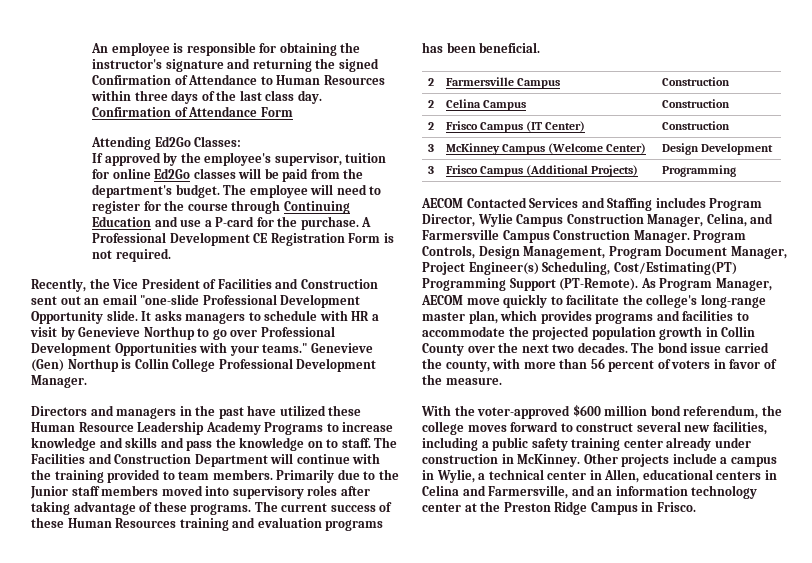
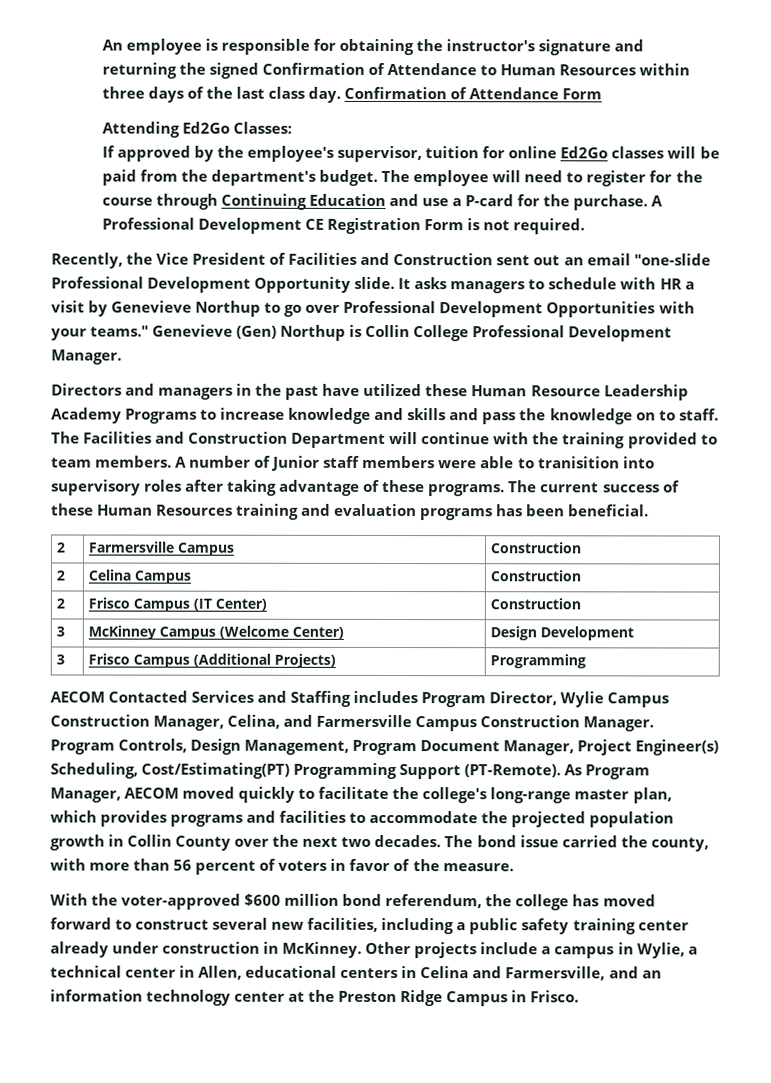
- Primarily due to the Junior staff members moved into supervisory roles after taking advantage of these programs.
+ A number of Junior staff members were able to tranisition into supervisory roles after taking advantage of these programs.
- As Program Manager, AECOM move quickly to facilitate the college's long-range master plan, which provides programs and facilities to accommodate the projected population growth in Collin County over the next two decades.
+ As Program Manager, AECOM moved quickly to facilitate the college's long-range master plan, which provides programs and facilities to accommodate the projected population growth in Collin County over the next two decades.
- With the voter-approved $600 million bond referendum, the college moves forward to construct several new facilities, including a public safety training center already under construction in McKinney.
+ With the voter-approved $600 million bond referendum, the college has moved forward to construct several new facilities, including a public safety training center already under construction in McKinney.

